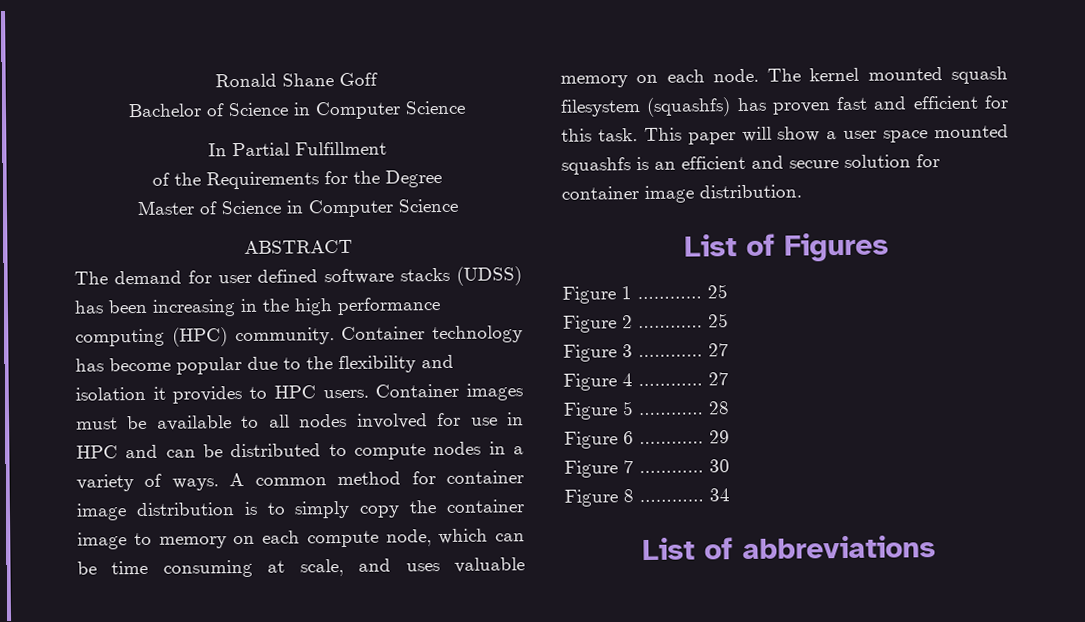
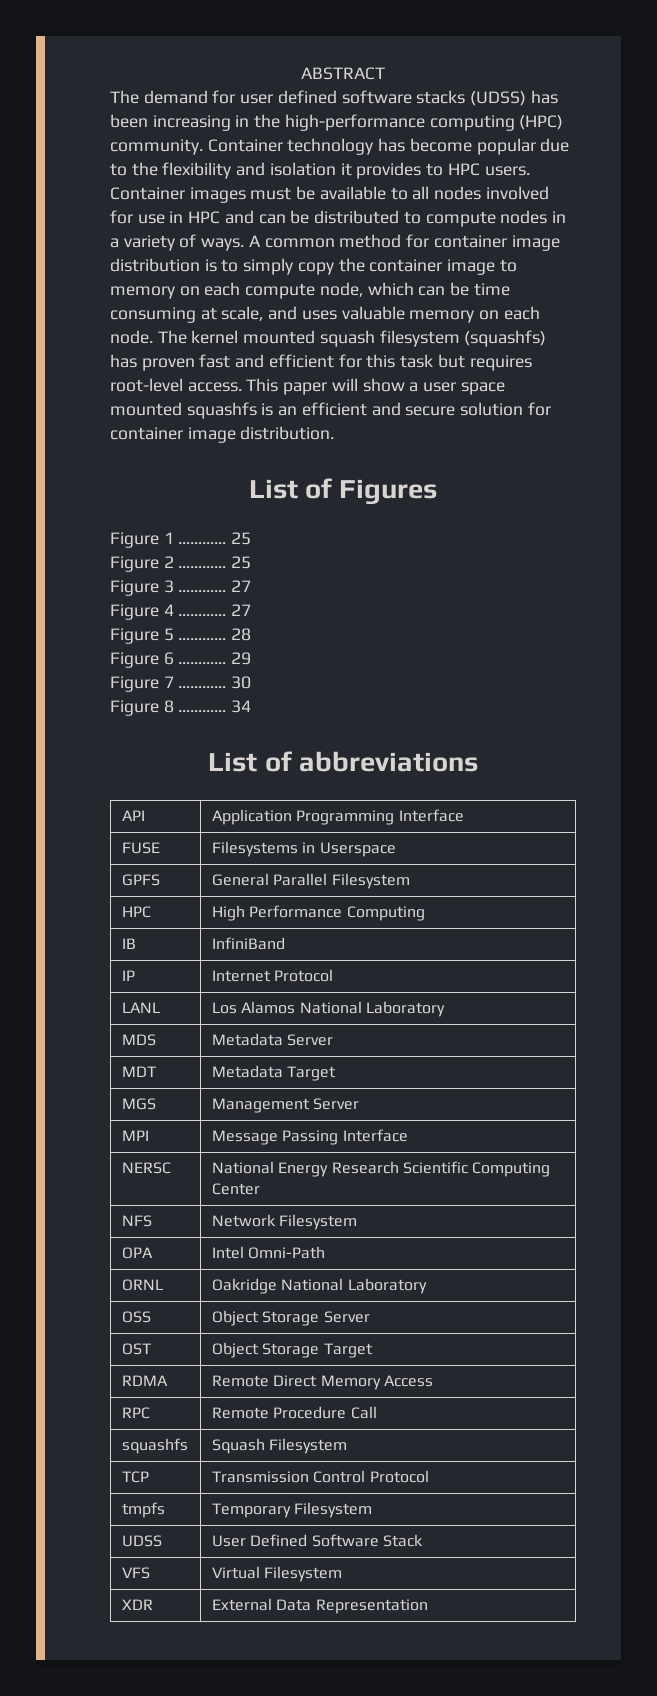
- Ronald Shane Goff
- Bachelor of Science in Computer Science
- In Partial Fulfillment
- of the Requirements for the Degree
- Master of Science in Computer Science
- The demand for user defined software stacks (UDSS) has been increasing in the high performance computing (HPC) community.
+ The demand for user defined software stacks (UDSS) has been increasing in the high-performance computing (HPC) community.
- The kernel mounted squash filesystem (squashfs) has proven fast and efficient for this task.
+ The kernel mounted squash filesystem (squashfs) has proven fast and efficient for this task but requires root-level access.
+ API | Application Programming Interface
+ FUSE | Filesystems in Userspace
+ GPFS | General Parallel Filesystem
+ HPC | High Performance Computing
+ IB | InfiniBand
+ IP | Internet Protocol
+ LANL | Los Alamos National Laboratory
+ MDS | Metadata Server
+ MDT | Metadata Target
+ MGS | Management Server
+ MPI | Message Passing Interface
+ NERSC | National Energy Research Scientific Computing Center
+ NFS | Network Filesystem
+ OPA | Intel Omni-Path
+ ORNL | Oakridge National Laboratory
+ OSS | Object Storage Server
+ OST | Object Storage Target
+ RDMA | Remote Direct Memory Access
+ RPC | Remote Procedure Call
+ squashfs | Squash Filesystem
+ TCP | Transmission Control Protocol
+ tmpfs | Temporary Filesystem
+ UDSS | User Defined Software Stack
+ VFS | Virtual Filesystem
+ XDR | External Data Representation

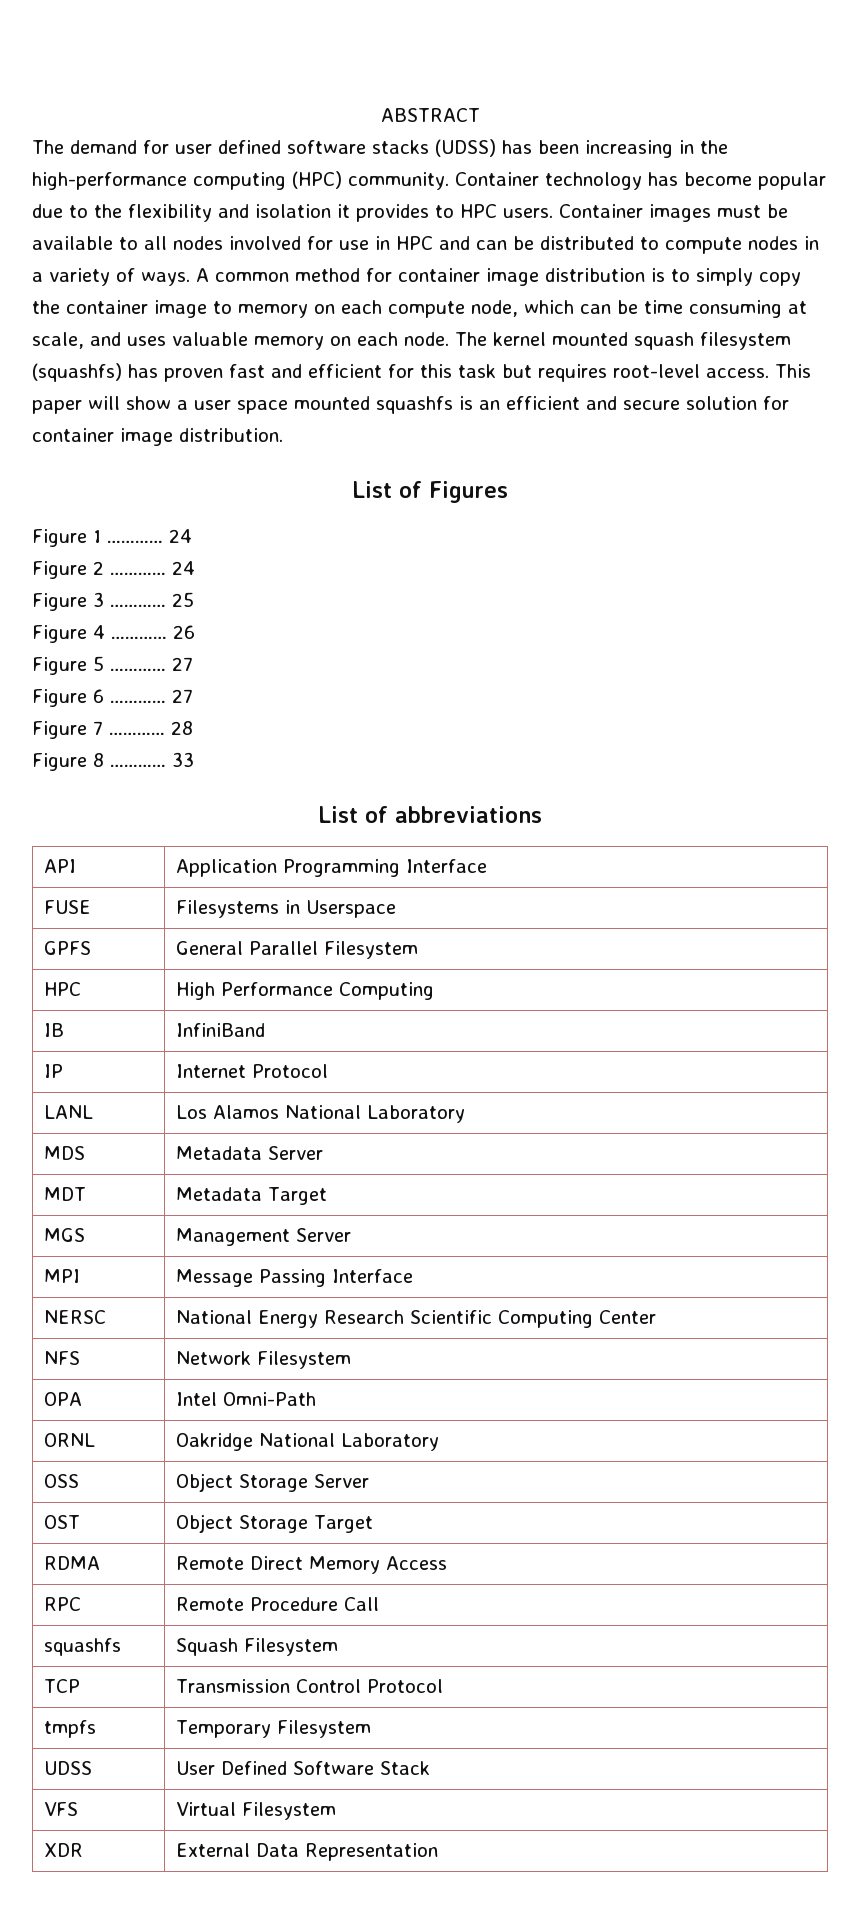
- Figure 1 ………… 25
+ Figure 1 ………… 24
- Figure 2 ………… 25
+ Figure 2 ………… 24
- Figure 3 ………… 27
+ Figure 3 ………… 25
- Figure 4 ………… 27
+ Figure 4 ………… 26
- Figure 5 ………… 28
+ Figure 5 ………… 27
- Figure 6 ………… 29
+ Figure 6 ………… 27
- 30
+ 28
- 34
+ 33

